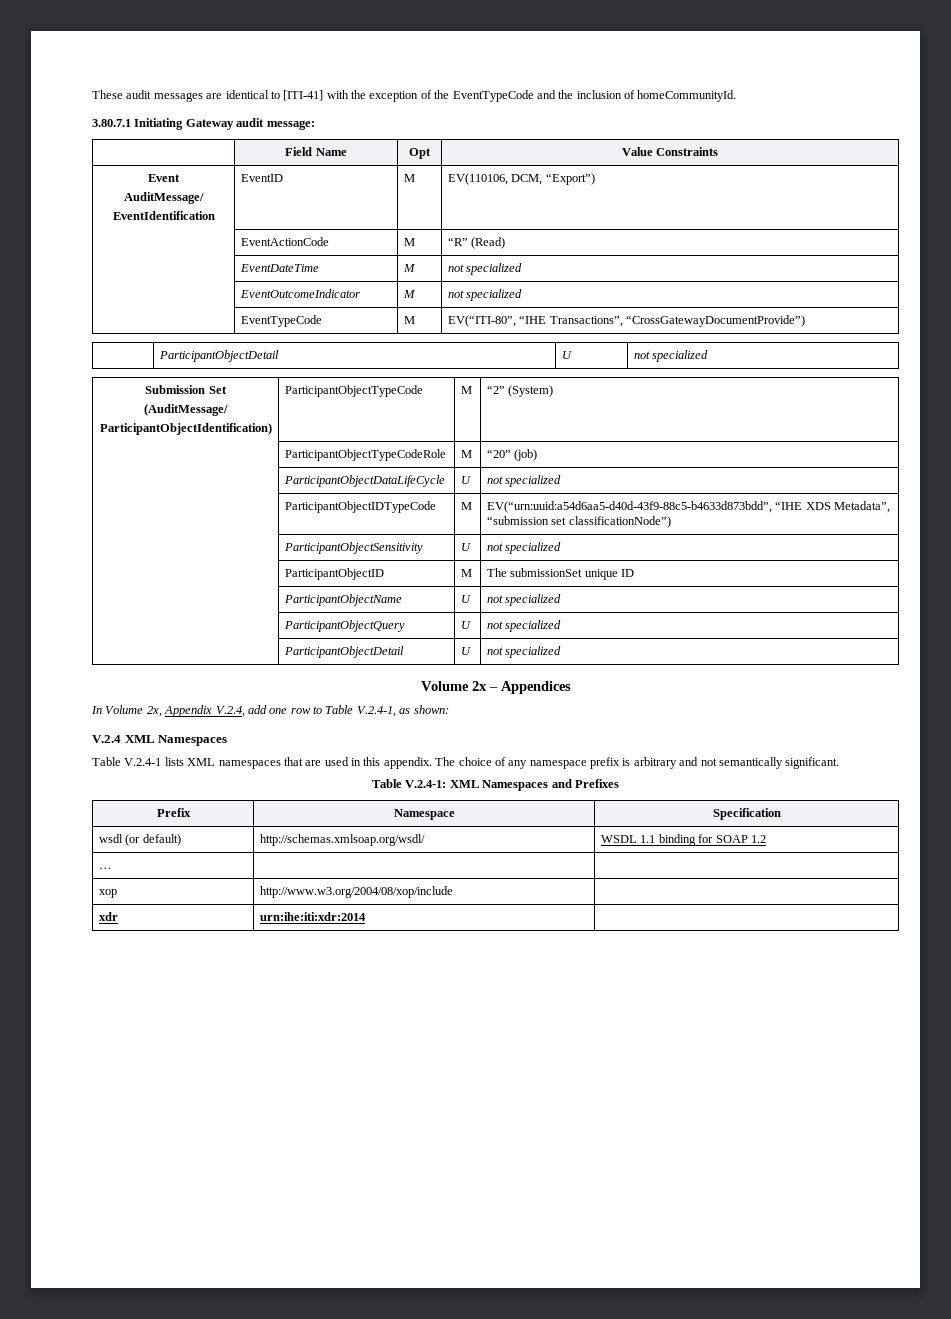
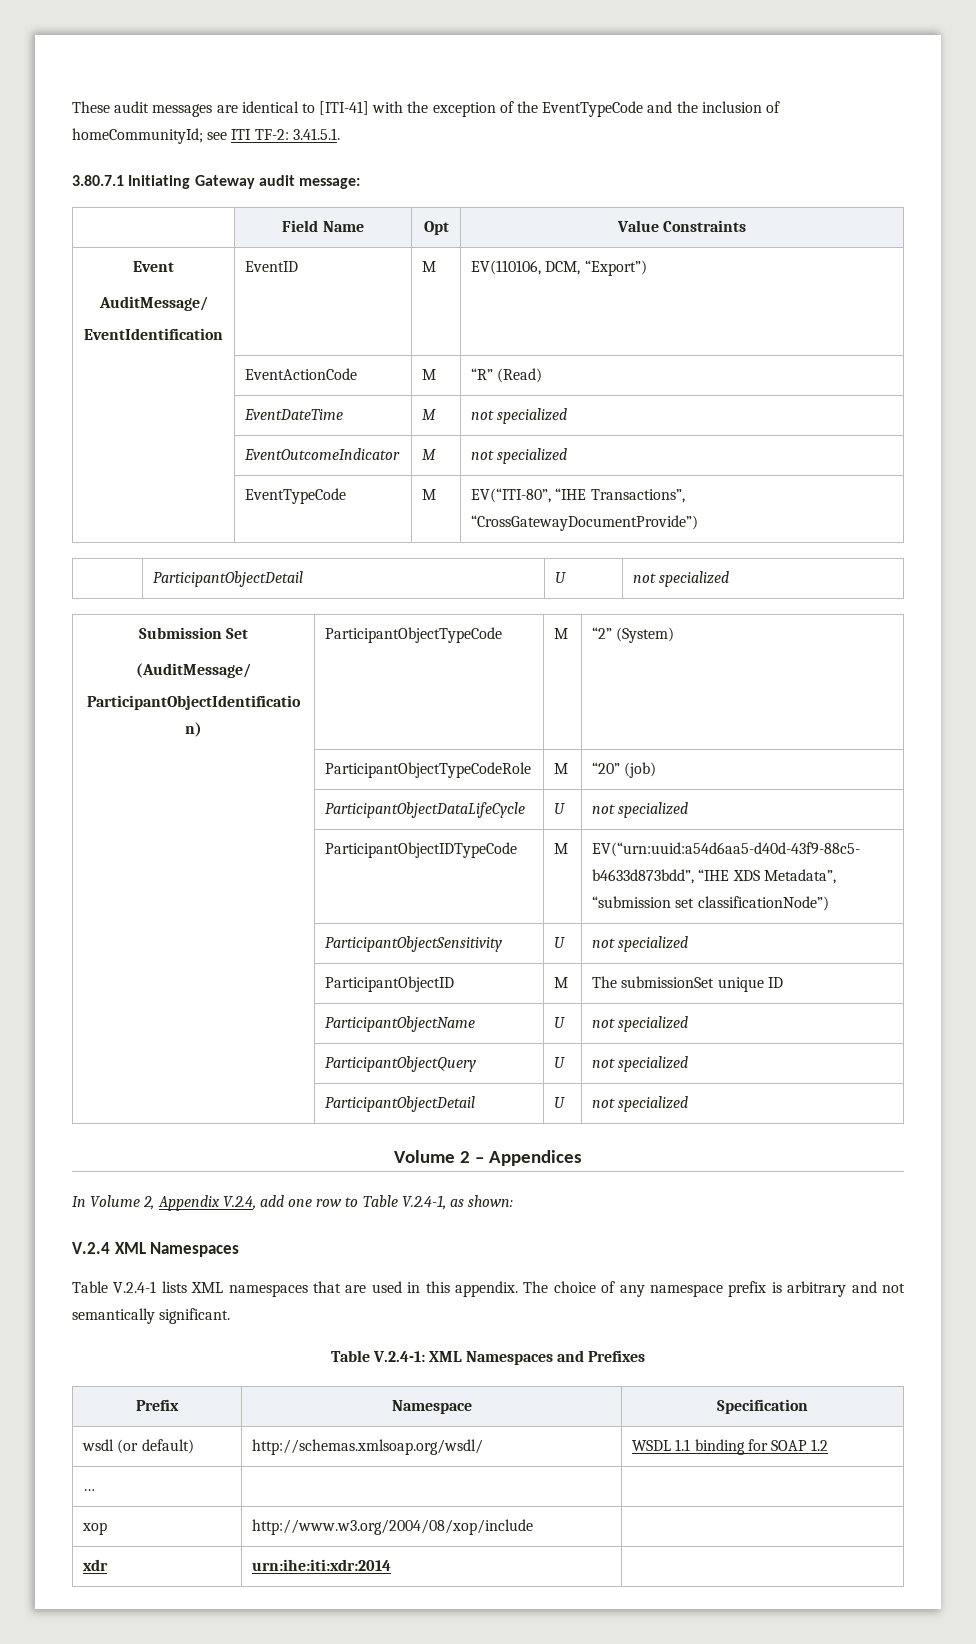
- These audit messages are identical to [ITI-41] with the exception of the EventTypeCode and the inclusion of homeCommunityId.
+ These audit messages are identical to [ITI-41] with the exception of the EventTypeCode and the inclusion of homeCommunityId; see ITI TF-2: 3.41.5.1.
- Volume 2x – Appendices
+ Volume 2 – Appendices
- In Volume 2x, Appendix V.2.4, add one row to Table V.2.4-1, as shown:
+ In Volume 2, Appendix V.2.4, add one row to Table V.2.4-1, as shown:

